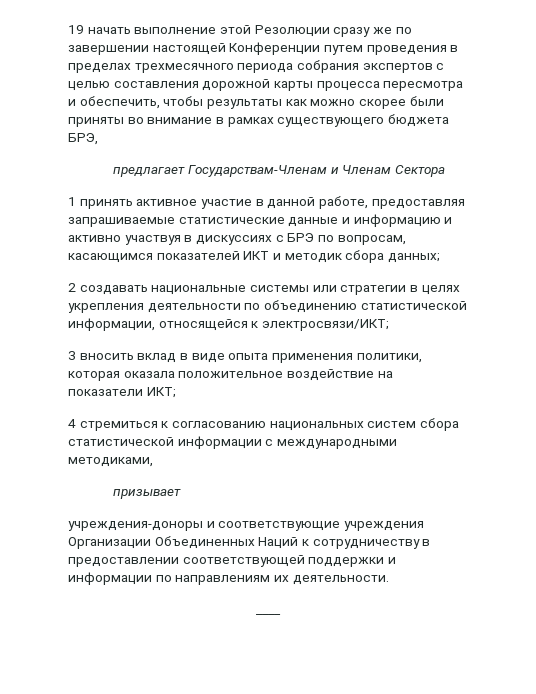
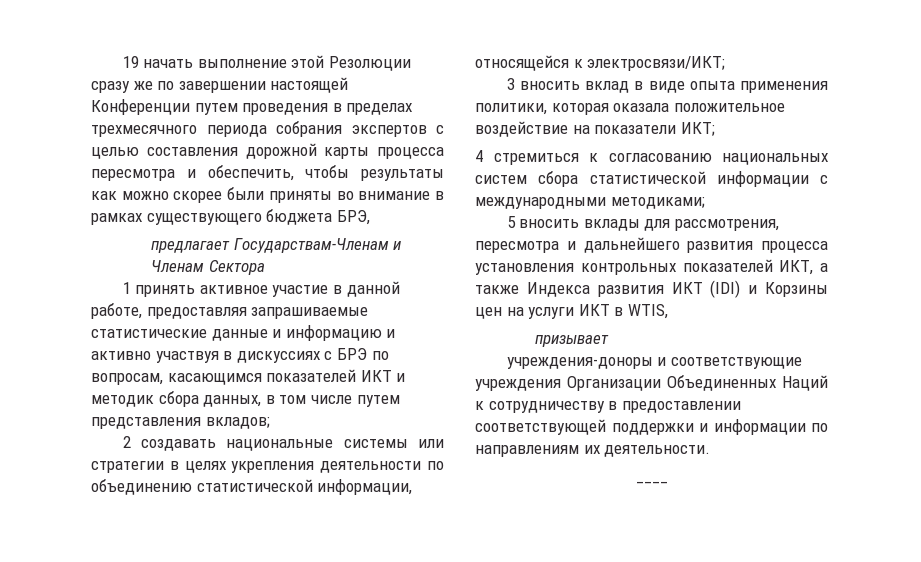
- 1 принять активное участие в данной работе, предоставляя запрашиваемые статистические данные и информацию и активно участвуя в дискуссиях с БРЭ по вопросам, касающимся показателей ИКТ и методик сбора данных;
+ 1 принять активное участие в данной работе, предоставляя запрашиваемые статистические данные и информацию и активно участвуя в дискуссиях с БРЭ по вопросам, касающимся показателей ИКТ и методик сбора данных, в том числе путем представления вкладов;
- 4 стремиться к согласованию национальных систем сбора статистической информации с международными методиками,
+ 4 стремиться к согласованию национальных систем сбора статистической информации с международными методиками;
+ 5 вносить вклады для рассмотрения, пересмотра и дальнейшего развития процесса установления контрольных показателей ИКТ, а также Индекса развития ИКТ (IDI) и Корзины цен на услуги ИКТ в WTIS,

